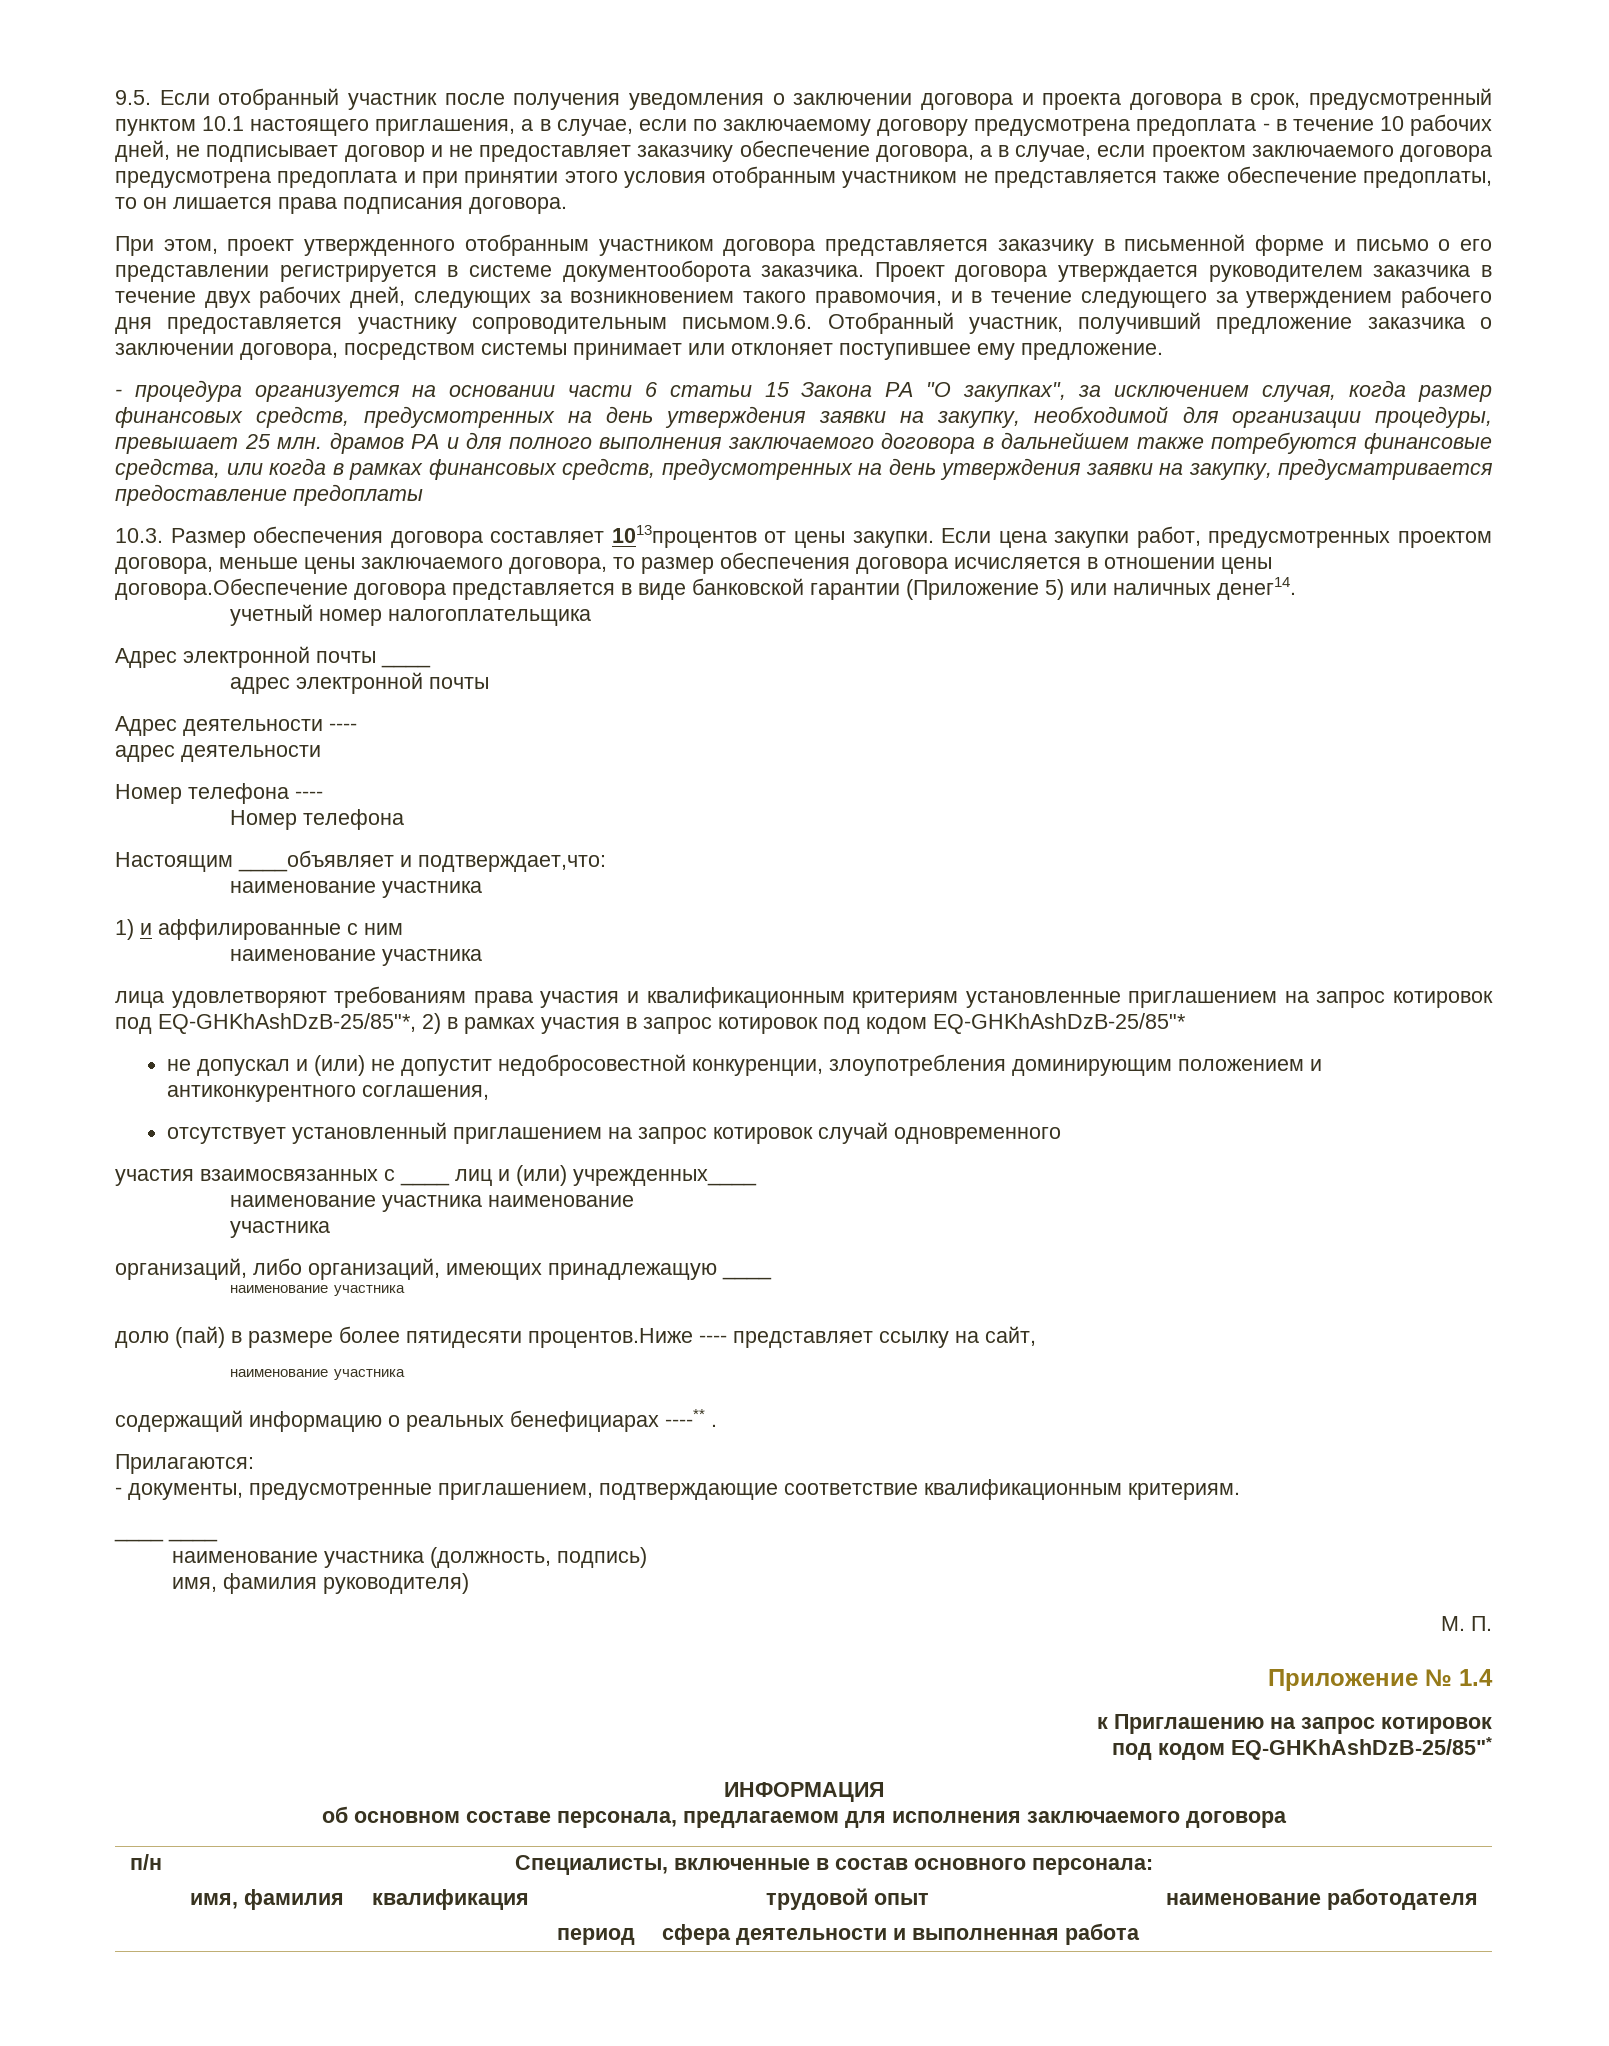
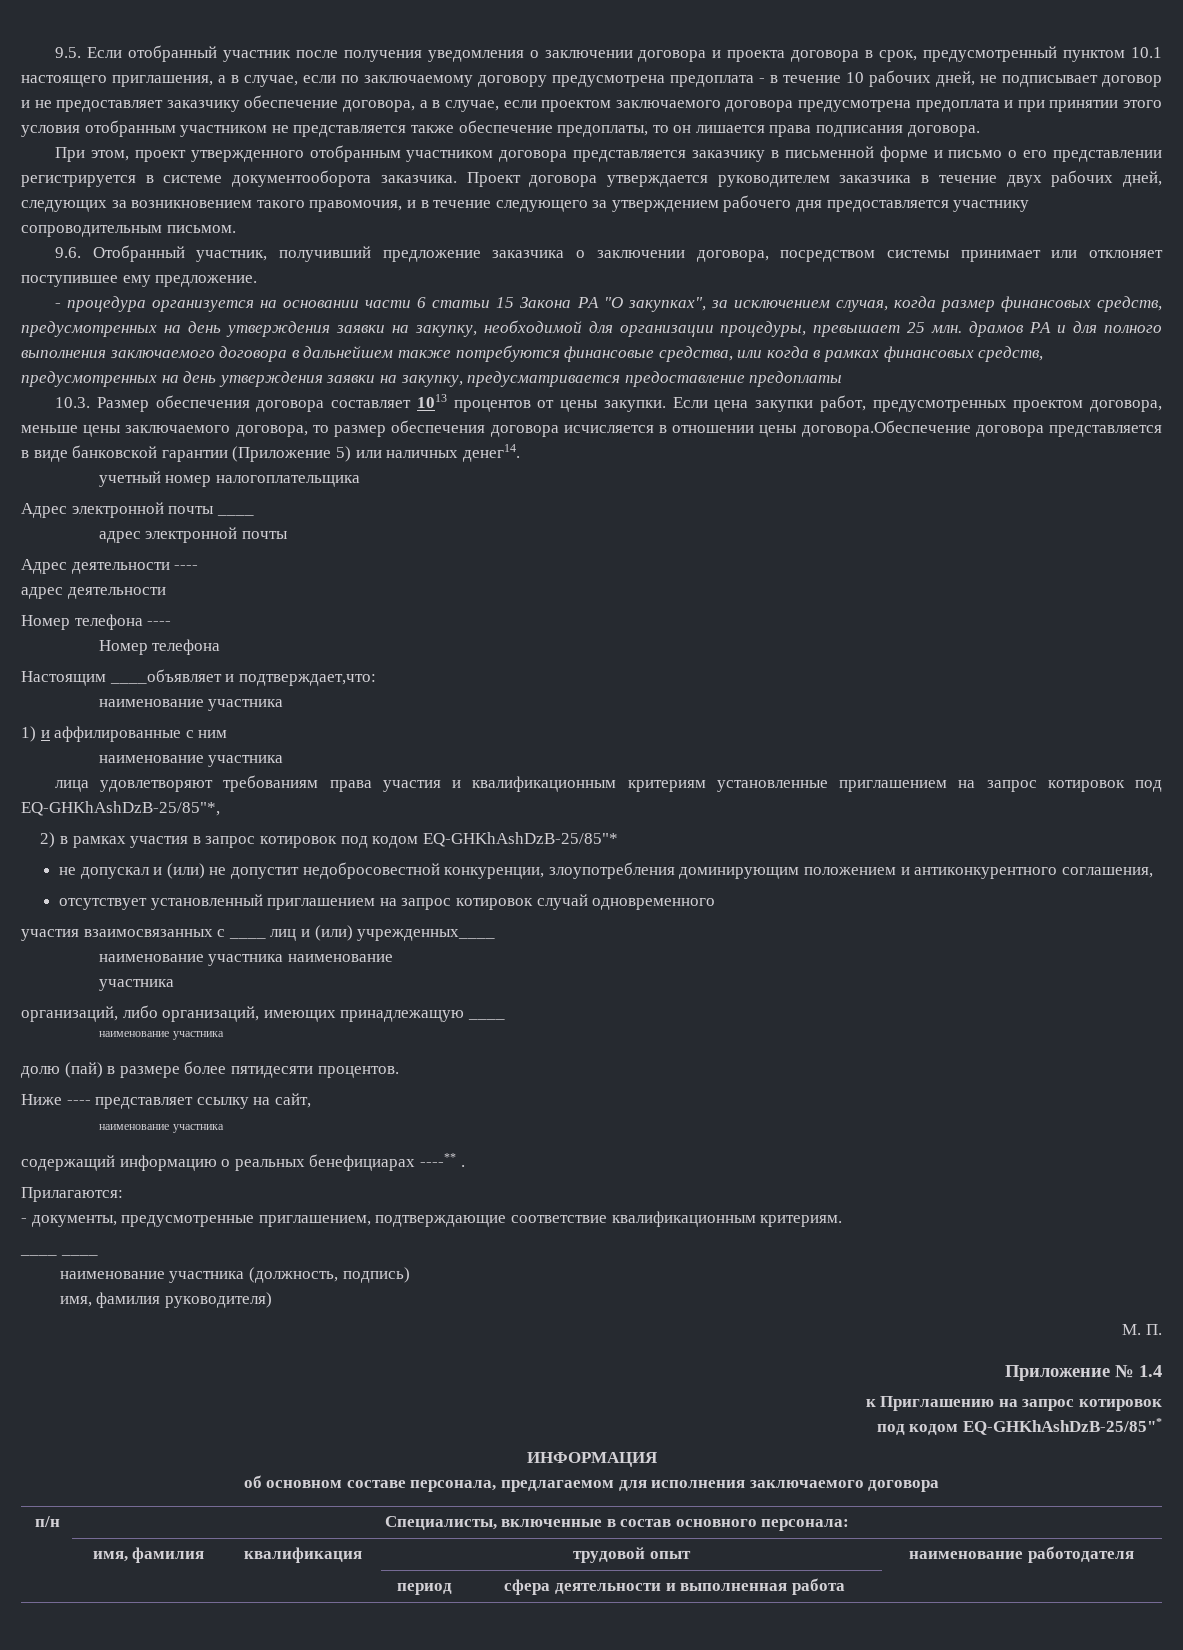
- Проект договора утверждается руководителем заказчика в течение двух рабочих дней, следующих за возникновением такого правомочия, и в течение следующего за утверждением рабочего дня предоставляется участнику сопроводительным письмом.9.6. Отобранный участник, получивший предложение заказчика о заключении договора, посредством системы принимает или отклоняет поступившее ему предложение.
+ Проект договора утверждается руководителем заказчика в течение двух рабочих дней, следующих за возникновением такого правомочия, и в течение следующего за утверждением рабочего дня предоставляется участнику сопроводительным письмом.
+ 9.6. Отобранный участник, получивший предложение заказчика о заключении договора, посредством системы принимает или отклоняет поступившее ему предложение.
- 10.3. Размер обеспечения договора составляет 1013процентов от цены закупки.
+ 10.3. Размер обеспечения договора составляет 1013 процентов от цены закупки.
- лица удовлетворяют требованиям права участия и квалификационным критериям установленные приглашением на запрос котировок под EQ-GHKhAshDzB-25/85"*, 2) в рамках участия в запрос котировок под кодом EQ-GHKhAshDzB-25/85"*
+ лица удовлетворяют требованиям права участия и квалификационным критериям установленные приглашением на запрос котировок под EQ-GHKhAshDzB-25/85"*,
+ 2) в рамках участия в запрос котировок под кодом EQ-GHKhAshDzB-25/85"*
- долю (пай) в размере более пятидесяти процентов.Ниже ---- представляет ссылку на сайт,
+ долю (пай) в размере более пятидесяти процентов.
+ Ниже ---- представляет ссылку на сайт,

